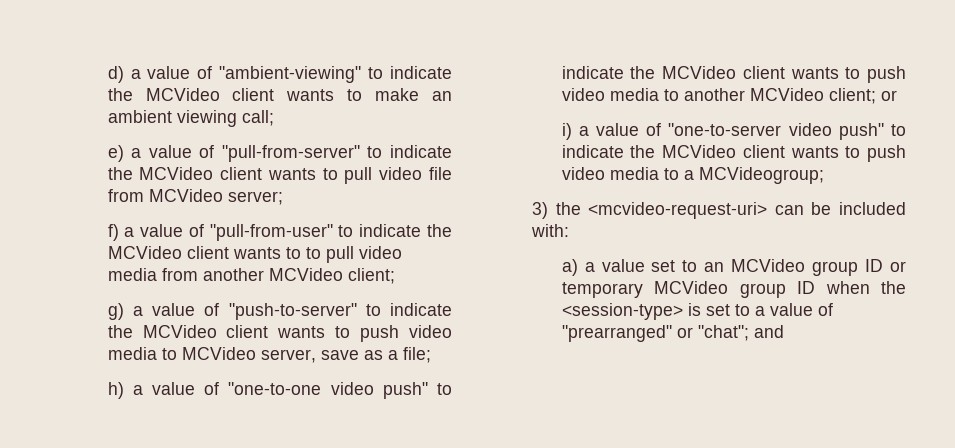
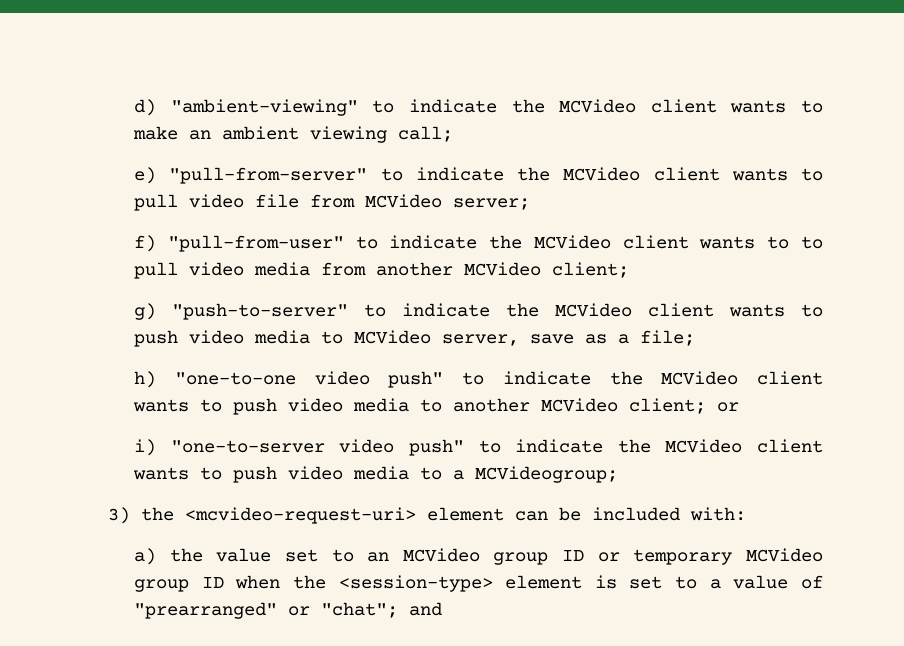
- d) a value of "ambient-viewing" to indicate the MCVideo client wants to make an ambient viewing call;
+ d) "ambient-viewing" to indicate the MCVideo client wants to make an ambient viewing call;
- e) a value of "pull-from-server" to indicate the MCVideo client wants to pull video file from MCVideo server;
+ e) "pull-from-server" to indicate the MCVideo client wants to pull video file from MCVideo server;
- f) a value of "pull-from-user" to indicate the MCVideo client wants to to pull video media from another MCVideo client;
+ f) "pull-from-user" to indicate the MCVideo client wants to to pull video media from another MCVideo client;
- g) a value of "push-to-server" to indicate the MCVideo client wants to push video media to MCVideo server, save as a file;
+ g) "push-to-server" to indicate the MCVideo client wants to push video media to MCVideo server, save as a file;
- h) a value of "one-to-one video push" to indicate the MCVideo client wants to push video media to another MCVideo client; or
+ h) "one-to-one video push" to indicate the MCVideo client wants to push video media to another MCVideo client; or
- i) a value of "one-to-server video push" to indicate the MCVideo client wants to push video media to a MCVideogroup;
+ i) "one-to-server video push" to indicate the MCVideo client wants to push video media to a MCVideogroup;
- 3) the <mcvideo-request-uri> can be included with:
+ 3) the <mcvideo-request-uri> element can be included with:
- a) a value set to an MCVideo group ID or temporary MCVideo group ID when the <session-type> is set to a value of "prearranged" or "chat"; and
+ a) the value set to an MCVideo group ID or temporary MCVideo group ID when the <session-type> element is set to a value of "prearranged" or "chat"; and

